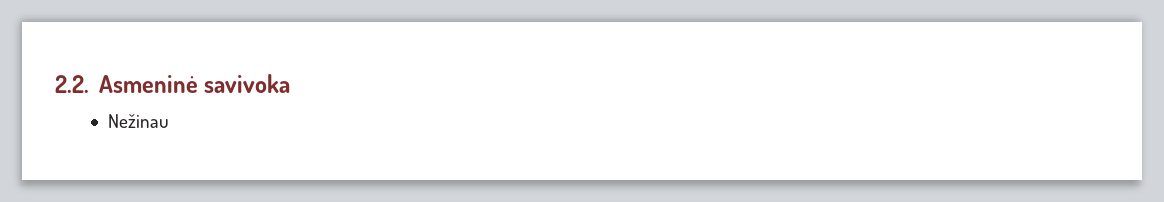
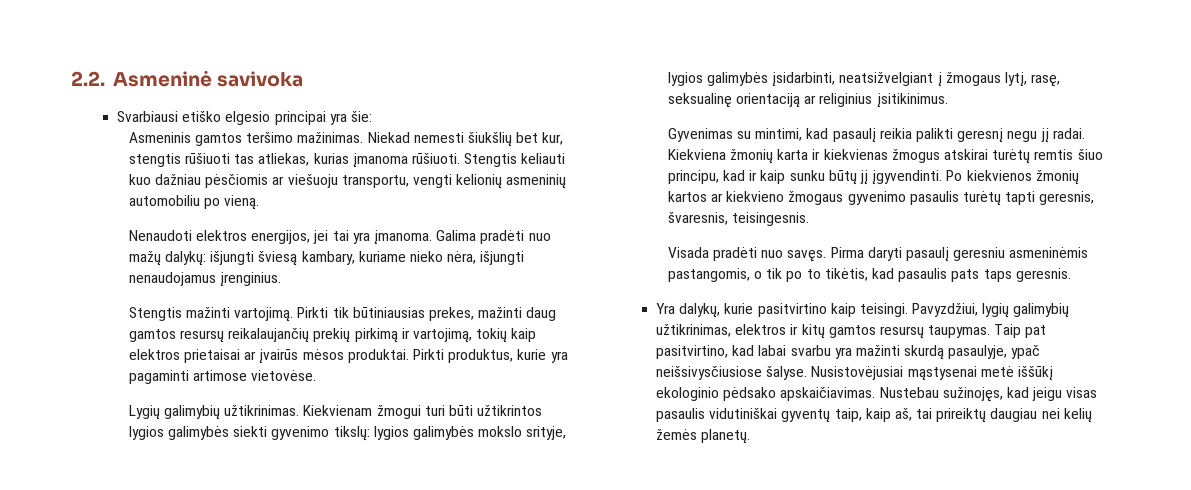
- Nežinau
+ Svarbiausi etiško elgesio principai yra šie:
+ Asmeninis gamtos teršimo mažinimas. Niekad nemesti šiukšlių bet kur, stengtis rūšiuoti tas atliekas, kurias įmanoma rūšiuoti. Stengtis keliauti kuo dažniau pėsčiomis ar viešuoju transportu, vengti kelionių asmeninių automobiliu po vieną.
+ Nenaudoti elektros energijos, jei tai yra įmanoma. Galima pradėti nuo mažų dalykų: išjungti šviesą kambary, kuriame nieko nėra, išjungti nenaudojamus įrenginius.
+ Stengtis mažinti vartojimą. Pirkti tik būtiniausias prekes, mažinti daug gamtos resursų reikalaujančių prekių pirkimą ir vartojimą, tokių kaip elektros prietaisai ar įvairūs mėsos produktai. Pirkti produktus, kurie yra pagaminti artimose vietovėse.
+ Lygių galimybių užtikrinimas. Kiekvienam žmogui turi būti užtikrintos lygios galimybės siekti gyvenimo tikslų: lygios galimybės mokslo srityje, lygios galimybės įsidarbinti, neatsižvelgiant į žmogaus lytį, rasę, seksualinę orientaciją ar religinius įsitikinimus.
+ Gyvenimas su mintimi, kad pasaulį reikia palikti geresnį negu jį radai. Kiekviena žmonių karta ir kiekvienas žmogus atskirai turėtų remtis šiuo principu, kad ir kaip sunku būtų jį įgyvendinti. Po kiekvienos žmonių kartos ar kiekvieno žmogaus gyvenimo pasaulis turėtų tapti geresnis, švaresnis, teisingesnis.
+ Visada pradėti nuo savęs. Pirma daryti pasaulį geresniu asmeninėmis pastangomis, o tik po to tikėtis, kad pasaulis pats taps geresnis.
+ Yra dalykų, kurie pasitvirtino kaip teisingi. Pavyzdžiui, lygių galimybių užtikrinimas, elektros ir kitų gamtos resursų taupymas. Taip pat pasitvirtino, kad labai svarbu yra mažinti skurdą pasaulyje, ypač neišsivysčiusiose šalyse. Nusistovėjusiai mąstysenai metė iššūkį ekologinio pėdsako apskaičiavimas. Nustebau sužinojęs, kad jeigu visas pasaulis vidutiniškai gyventų taip, kaip aš, tai prireiktų daugiau nei kelių žemės planetų.

